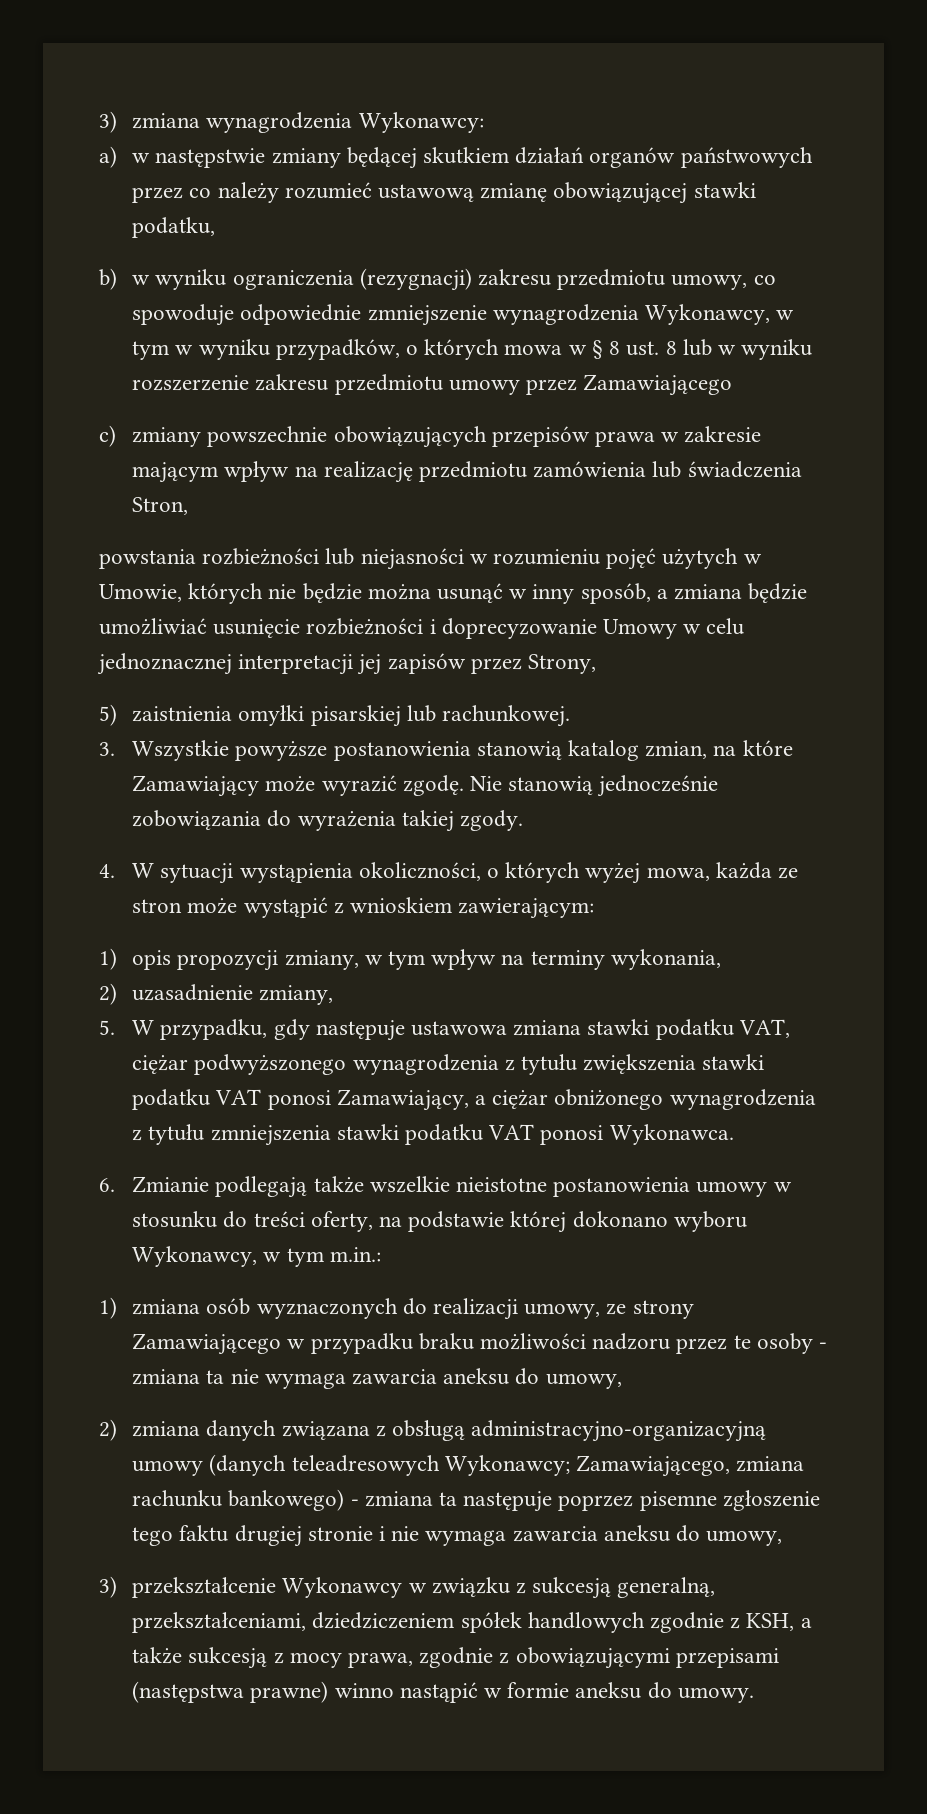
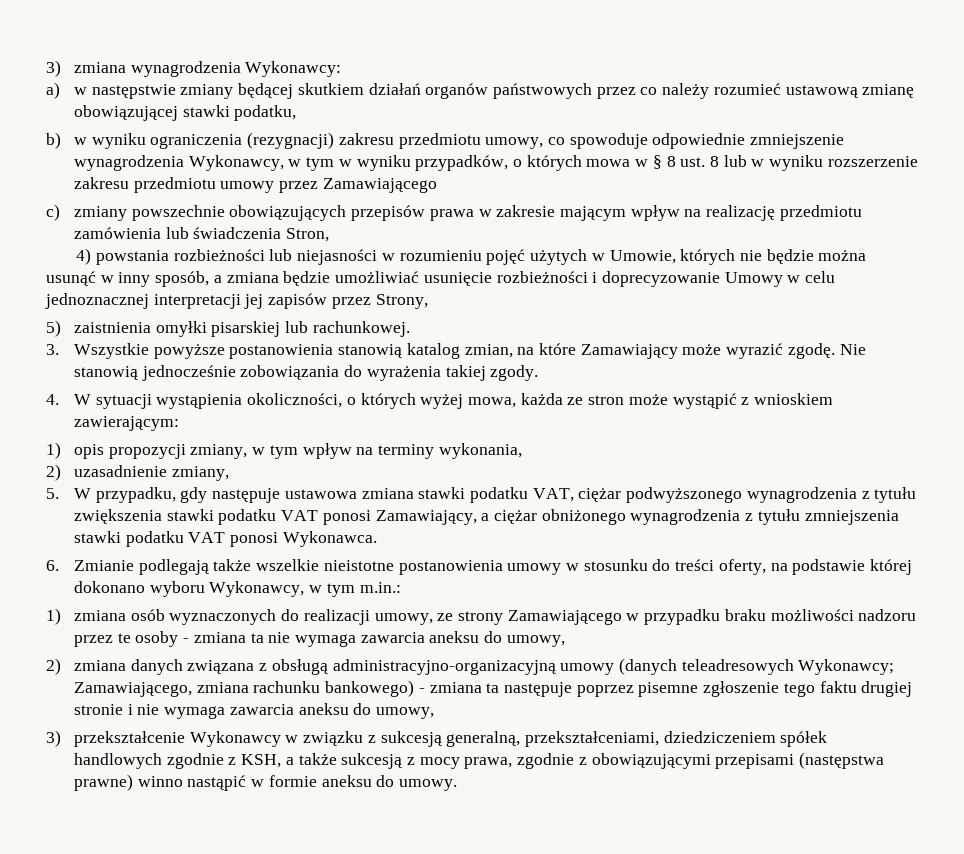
- powstania rozbieżności lub niejasności w rozumieniu pojęć użytych w Umowie, których nie będzie można usunąć w inny sposób, a zmiana będzie umożliwiać usunięcie rozbieżności i doprecyzowanie Umowy w celu jednoznacznej interpretacji jej zapisów przez Strony,
+ 4) powstania rozbieżności lub niejasności w rozumieniu pojęć użytych w Umowie, których nie będzie można usunąć w inny sposób, a zmiana będzie umożliwiać usunięcie rozbieżności i doprecyzowanie Umowy w celu jednoznacznej interpretacji jej zapisów przez Strony,

